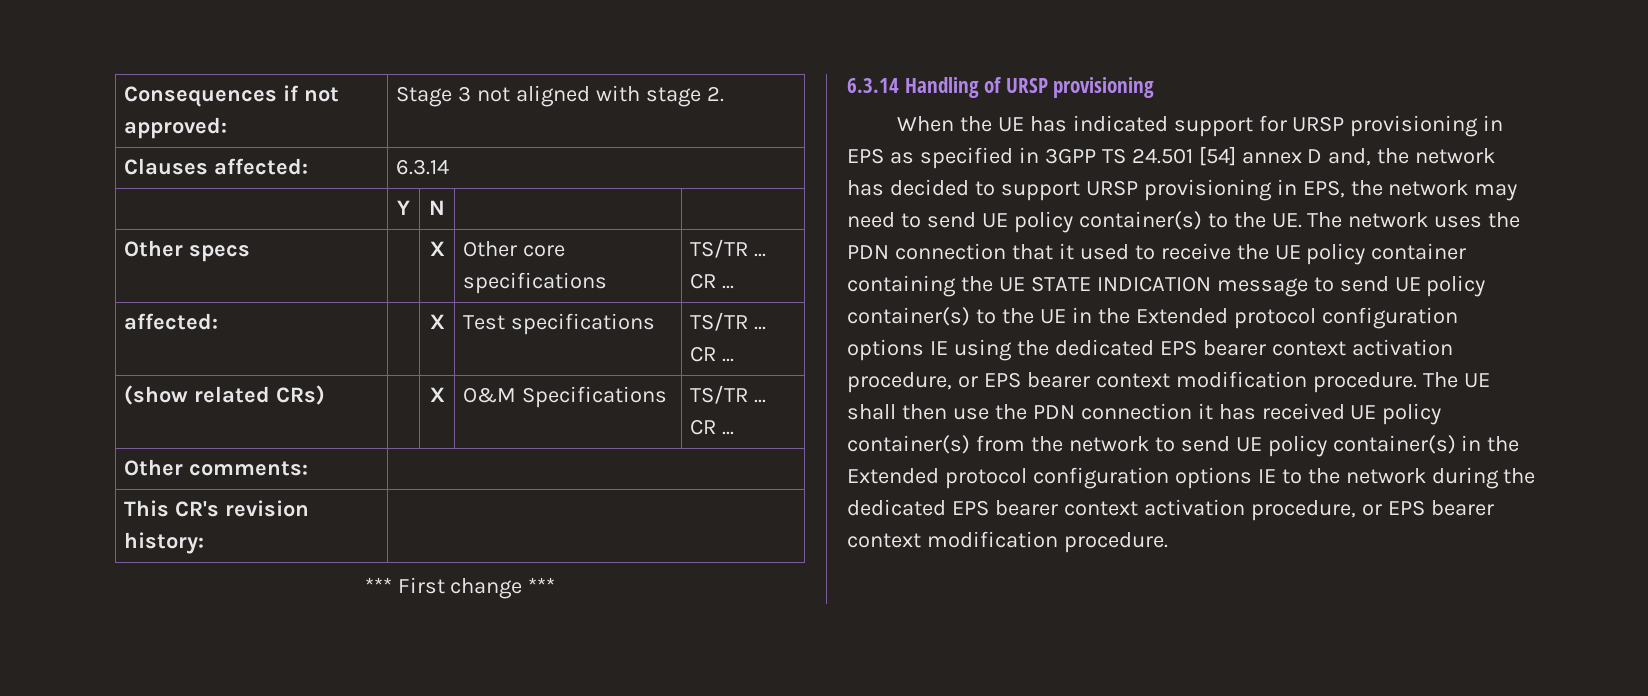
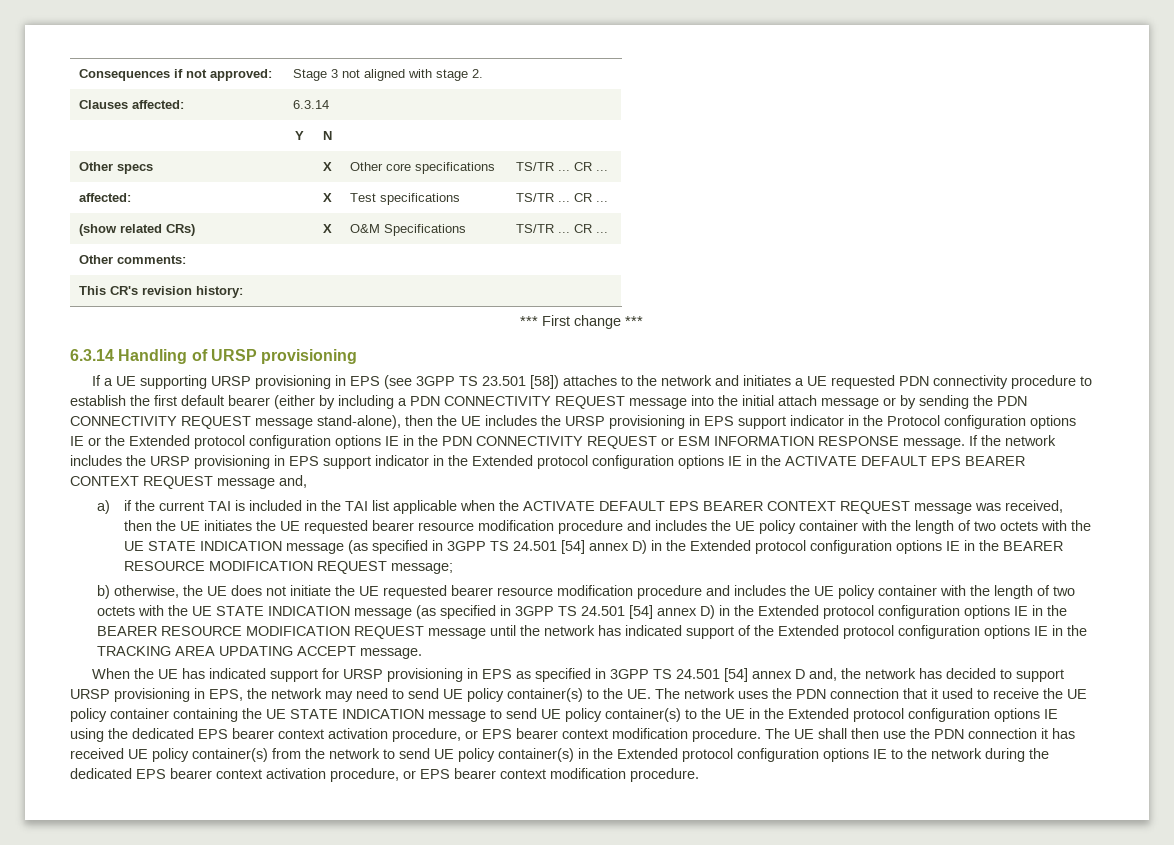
+ If a UE supporting URSP provisioning in EPS (see 3GPP TS 23.501 [58]) attaches to the network and initiates a UE requested PDN connectivity procedure to establish the first default bearer (either by including a PDN CONNECTIVITY REQUEST message into the initial attach message or by sending the PDN CONNECTIVITY REQUEST message stand-alone), then the UE includes the URSP provisioning in EPS support indicator in the Protocol configuration options IE or the Extended protocol configuration options IE in the PDN CONNECTIVITY REQUEST or ESM INFORMATION RESPONSE message. If the network includes the URSP provisioning in EPS support indicator in the Extended protocol configuration options IE in the ACTIVATE DEFAULT EPS BEARER CONTEXT REQUEST message and,
+ a) if the current TAI is included in the TAI list applicable when the ACTIVATE DEFAULT EPS BEARER CONTEXT REQUEST message was received, then the UE initiates the UE requested bearer resource modification procedure and includes the UE policy container with the length of two octets with the UE STATE INDICATION message (as specified in 3GPP TS 24.501 [54] annex D) in the Extended protocol configuration options IE in the BEARER RESOURCE MODIFICATION REQUEST message;
+ b) otherwise, the UE does not initiate the UE requested bearer resource modification procedure and includes the UE policy container with the length of two octets with the UE STATE INDICATION message (as specified in 3GPP TS 24.501 [54] annex D) in the Extended protocol configuration options IE in the BEARER RESOURCE MODIFICATION REQUEST message until the network has indicated support of the Extended protocol configuration options IE in the TRACKING AREA UPDATING ACCEPT message.

